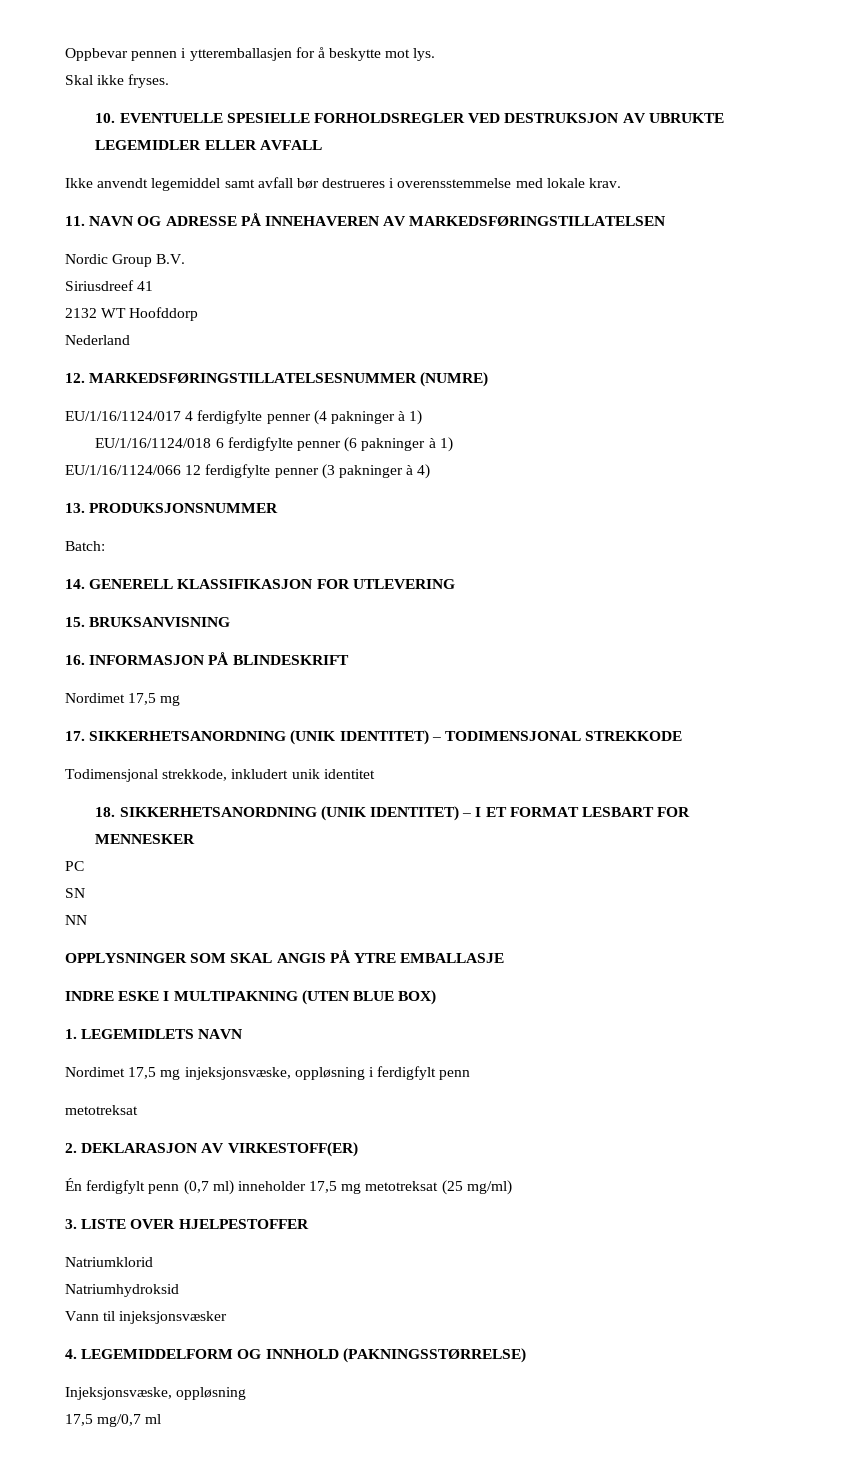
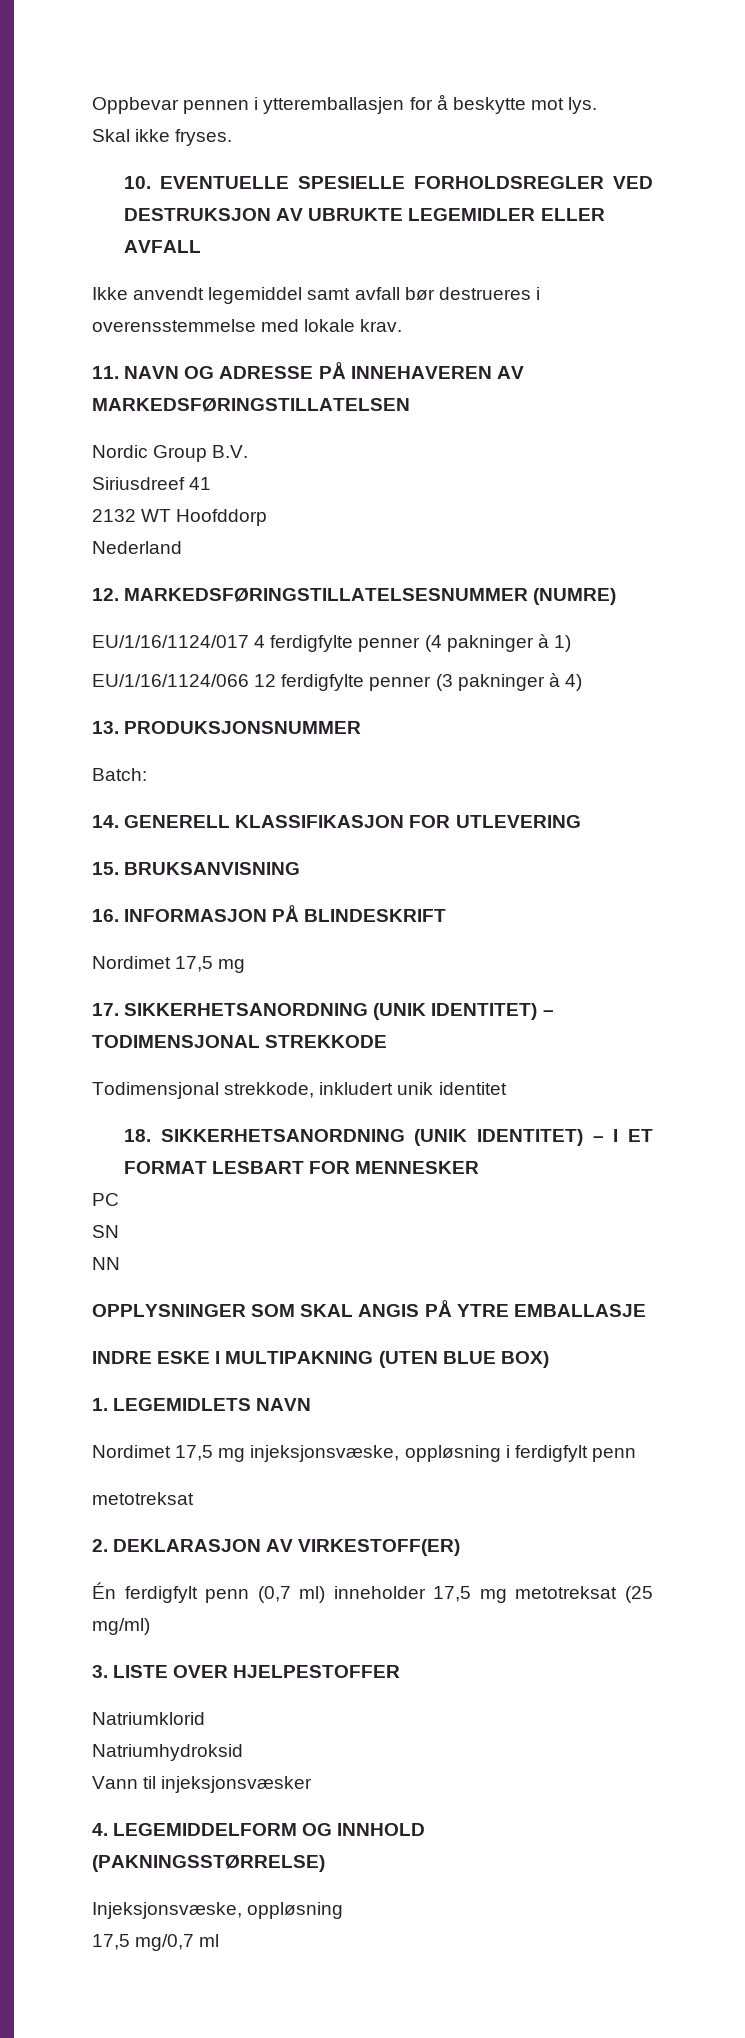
- EU/1/16/1124/018 6 ferdigfylte penner (6 pakninger à 1)

